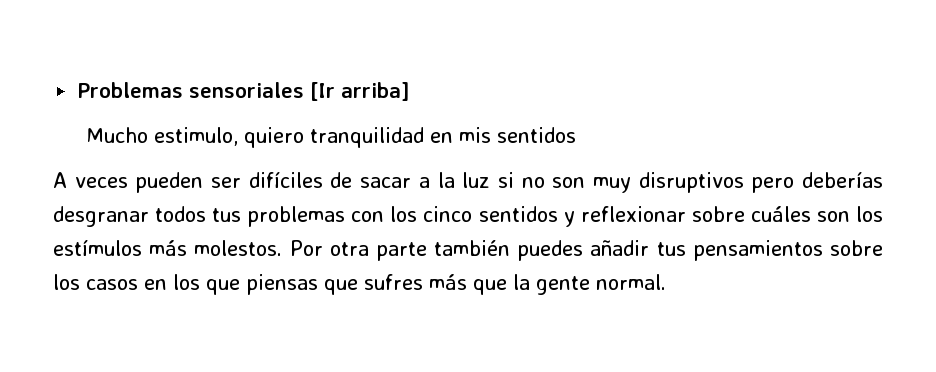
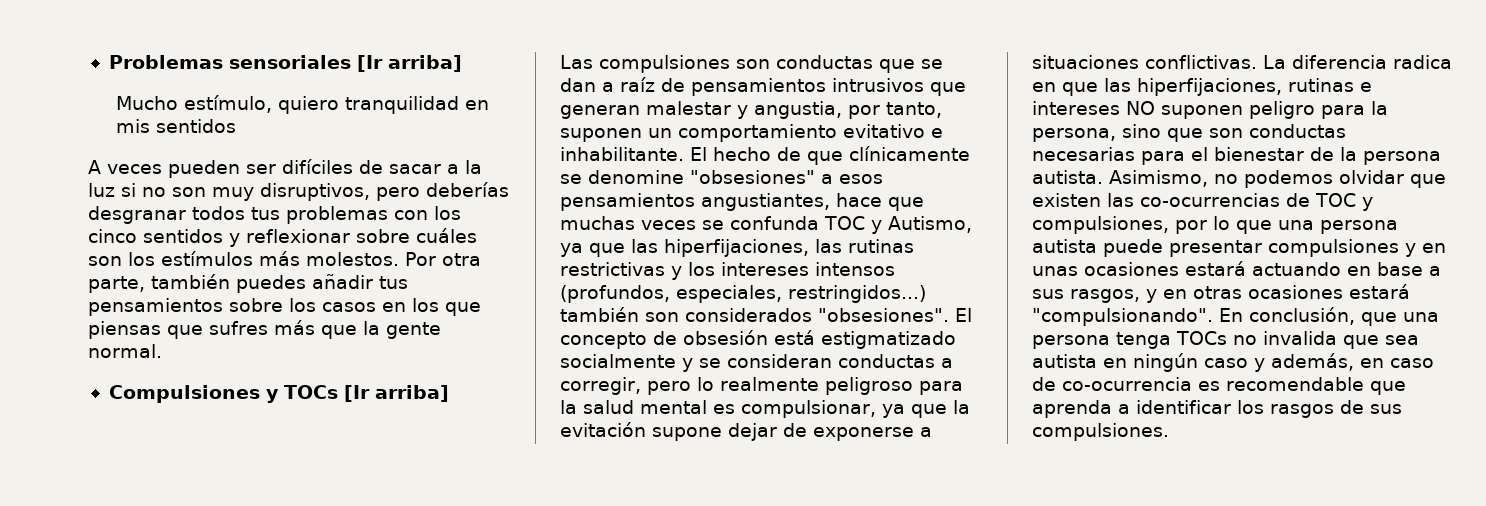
- Mucho estimulo, quiero tranquilidad en mis sentidos
+ Mucho estímulo, quiero tranquilidad en mis sentidos
- A veces pueden ser difíciles de sacar a la luz si no son muy disruptivos pero deberías desgranar todos tus problemas con los cinco sentidos y reflexionar sobre cuáles son los estímulos más molestos.
+ A veces pueden ser difíciles de sacar a la luz si no son muy disruptivos, pero deberías desgranar todos tus problemas con los cinco sentidos y reflexionar sobre cuáles son los estímulos más molestos.
- Por otra parte también puedes añadir tus pensamientos sobre los casos en los que piensas que sufres más que la gente normal.
+ Por otra parte, también puedes añadir tus pensamientos sobre los casos en los que piensas que sufres más que la gente normal.
+ Compulsiones y TOCs [Ir arriba]
+ Las compulsiones son conductas que se dan a raíz de pensamientos intrusivos que generan malestar y angustia, por tanto, suponen un comportamiento evitativo e inhabilitante. El hecho de que clínicamente se denomine "obsesiones" a esos pensamientos angustiantes, hace que muchas veces se confunda TOC y Autismo, ya que las hiperfijaciones, las rutinas restrictivas y los intereses intensos (profundos, especiales, restringidos...) también son considerados "obsesiones". El concepto de obsesión está estigmatizado socialmente y se consideran conductas a corregir, pero lo realmente peligroso para la salud mental es compulsionar, ya que la evitación supone dejar de exponerse a situaciones conflictivas. La diferencia radica en que las hiperfijaciones, rutinas e intereses NO suponen peligro para la persona, sino que son conductas necesarias para el bienestar de la persona autista. Asimismo, no podemos olvidar que existen las co-ocurrencias de TOC y compulsiones, por lo que una persona autista puede presentar compulsiones y en unas ocasiones estará actuando en base a sus rasgos, y en otras ocasiones estará "compulsionando". En conclusión, que una persona tenga TOCs no invalida que sea autista en ningún caso y además, en caso de co-ocurrencia es recomendable que aprenda a identificar los rasgos de sus compulsiones.

